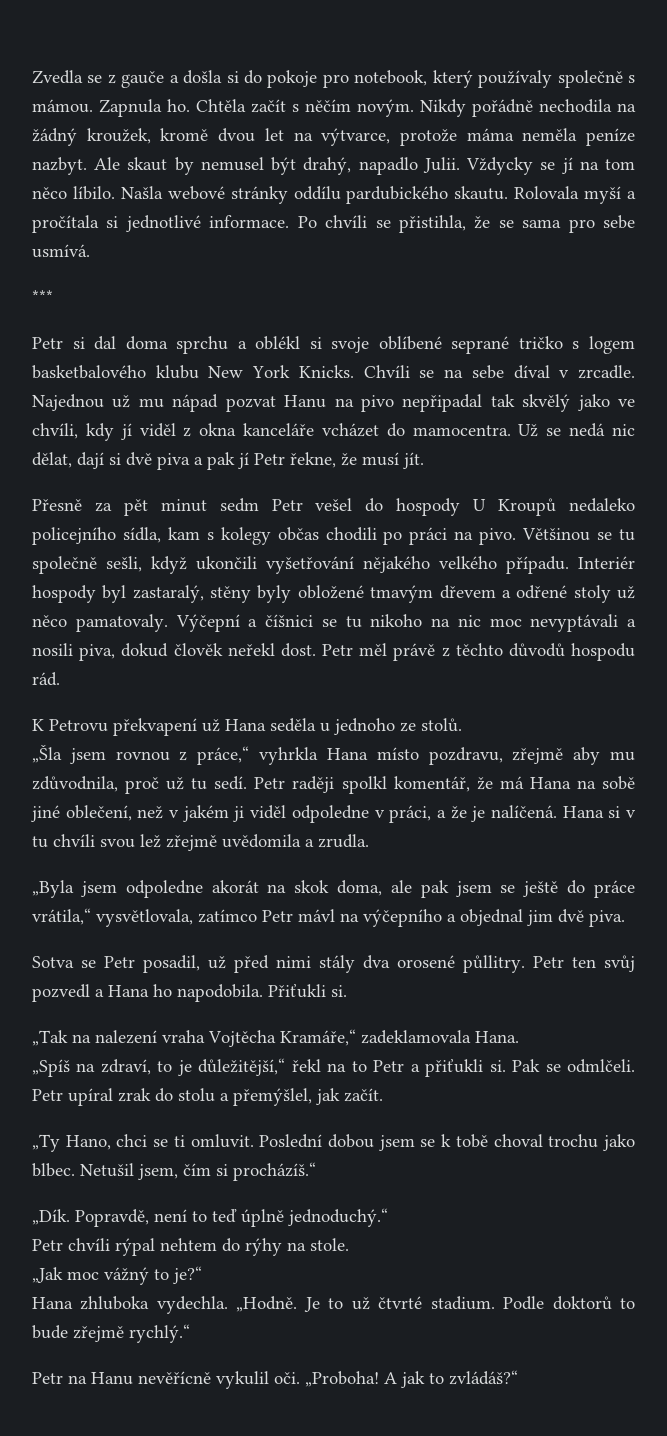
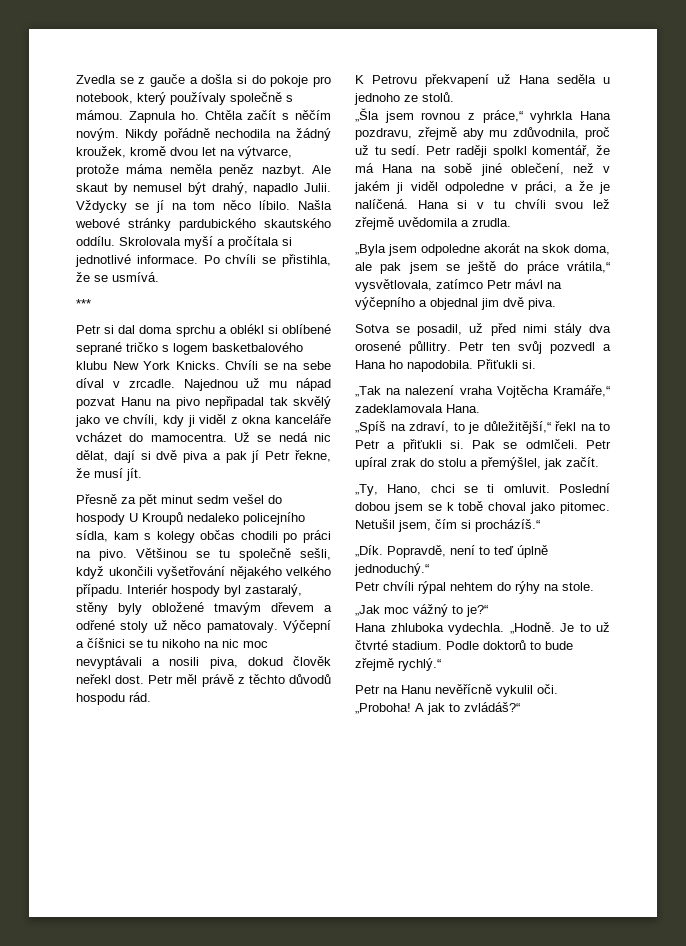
- Nikdy pořádně nechodila na žádný kroužek, kromě dvou let na výtvarce, protože máma neměla peníze nazbyt.
+ Nikdy pořádně nechodila na žádný kroužek, kromě dvou let na výtvarce, protože máma neměla peněz nazbyt.
- Našla webové stránky oddílu pardubického skautu. Rolovala myší a pročítala si jednotlivé informace.
+ Našla webové stránky pardubického skautského oddílu. Skrolovala myší a pročítala si jednotlivé informace.
- Po chvíli se přistihla, že se sama pro sebe usmívá.
+ Po chvíli se přistihla, že se usmívá.
- Petr si dal doma sprchu a oblékl si svoje oblíbené seprané tričko s logem basketbalového klubu New York Knicks.
+ Petr si dal doma sprchu a oblékl si oblíbené seprané tričko s logem basketbalového klubu New York Knicks.
- Najednou už mu nápad pozvat Hanu na pivo nepřipadal tak skvělý jako ve chvíli, kdy jí viděl z okna kanceláře vcházet do mamocentra.
+ Najednou už mu nápad pozvat Hanu na pivo nepřipadal tak skvělý jako ve chvíli, kdy ji viděl z okna kanceláře vcházet do mamocentra.
- Přesně za pět minut sedm Petr vešel do hospody U Kroupů nedaleko policejního sídla, kam s kolegy občas chodili po práci na pivo.
+ Přesně za pět minut sedm vešel do hospody U Kroupů nedaleko policejního sídla, kam s kolegy občas chodili po práci na pivo.
- „Šla jsem rovnou z práce,“ vyhrkla Hana místo pozdravu, zřejmě aby mu zdůvodnila, proč už tu sedí.
+ „Šla jsem rovnou z práce,“ vyhrkla Hana pozdravu, zřejmě aby mu zdůvodnila, proč už tu sedí.
- Sotva se Petr posadil, už před nimi stály dva orosené půllitry.
+ Sotva se posadil, už před nimi stály dva orosené půllitry.
- „Ty Hano, chci se ti omluvit.
+ „Ty, Hano, chci se ti omluvit.
- Poslední dobou jsem se k tobě choval trochu jako blbec.
+ Poslední dobou jsem se k tobě choval jako pitomec.

